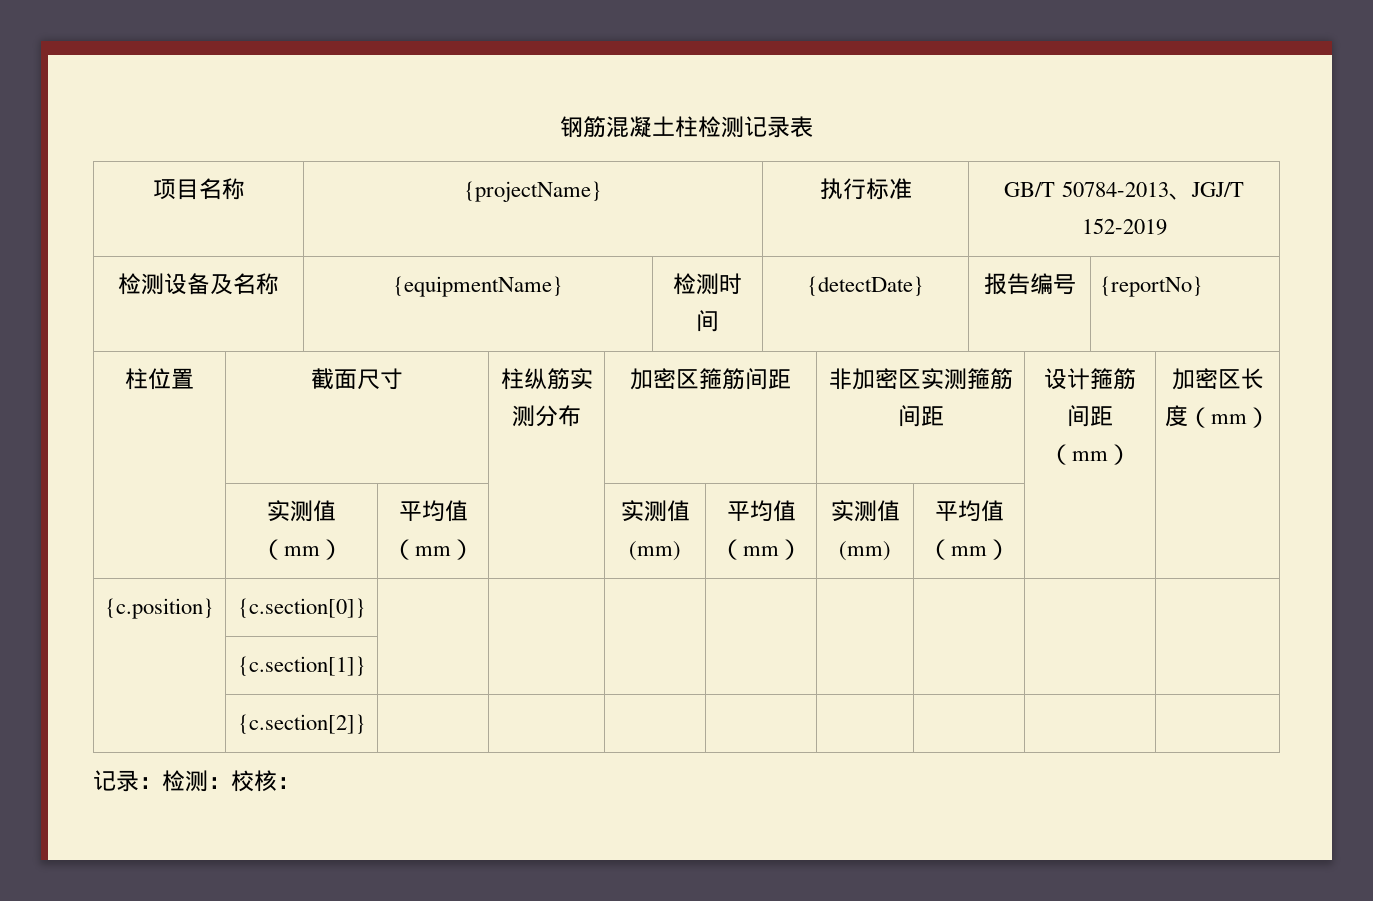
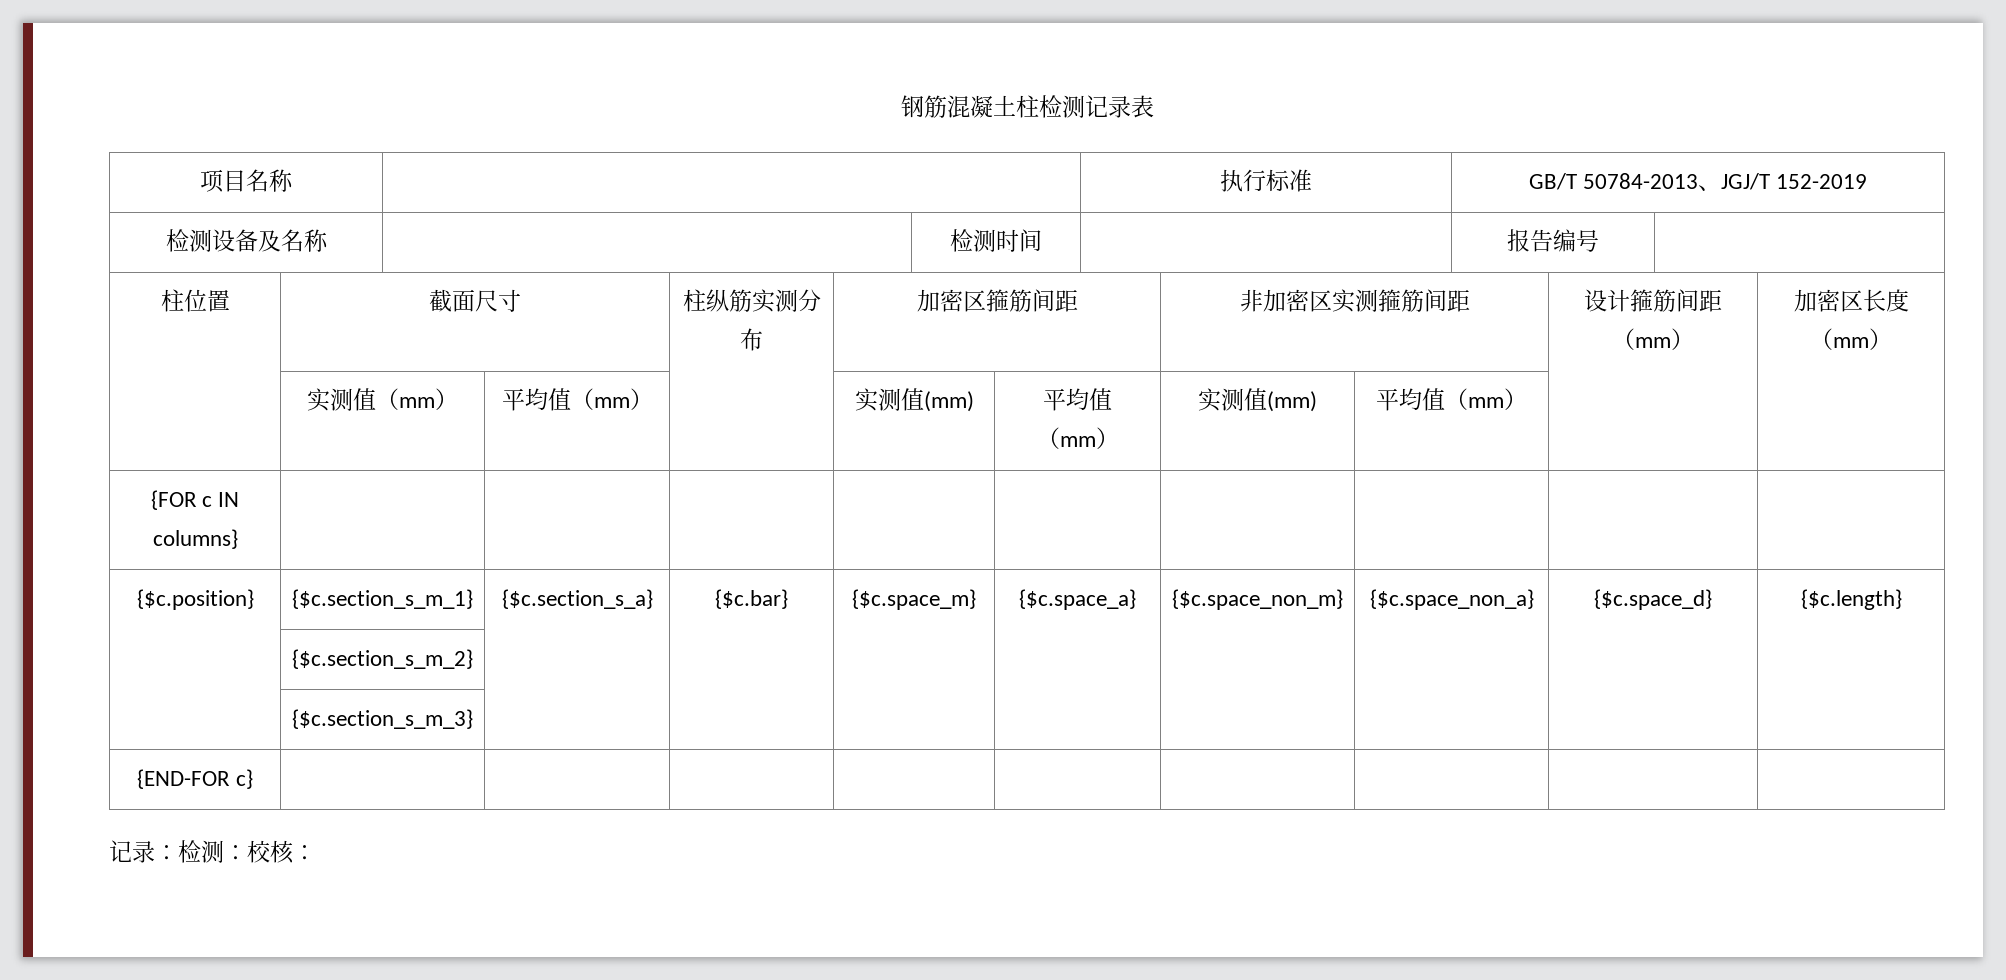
- 项目名称 | {projectName} | 执行标准 | GB/T 50784-2013、JGJ/T 152-2019
+ 项目名称 | | 执行标准 | GB/T 50784-2013、JGJ/T 152-2019
- 检测设备及名称 | {equipmentName} | 检测时间 | {detectDate} | 报告编号 | {reportNo}
+ 检测设备及名称 | | 检测时间 | | 报告编号 |
- {c.position} | {c.section[0]} | | | | | | | |
- | {c.section[1]} | | | | | | | |
- | {c.section[2]} | | | | | | | |
+ {FOR c IN columns} | | | | | | | | |
+ {$c.position} | {$c.section_s_m_1} | {$c.section_s_a} | {$c.bar} | {$c.space_m} | {$c.space_a} | {$c.space_non_m} | {$c.space_non_a} | {$c.space_d} | {$c.length}
+ | {$c.section_s_m_2} | | | | | | | |
+ | {$c.section_s_m_3} | | | | | | | |
+ {END-FOR c} | | | | | | | | |

